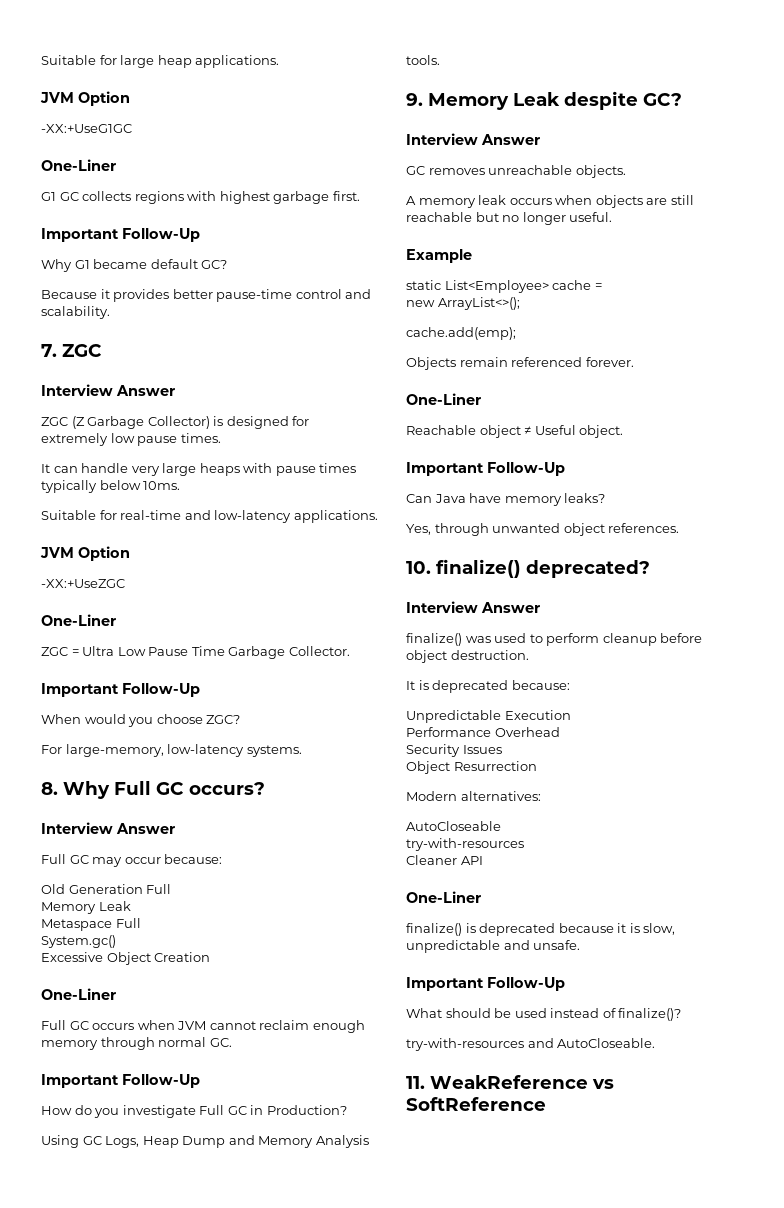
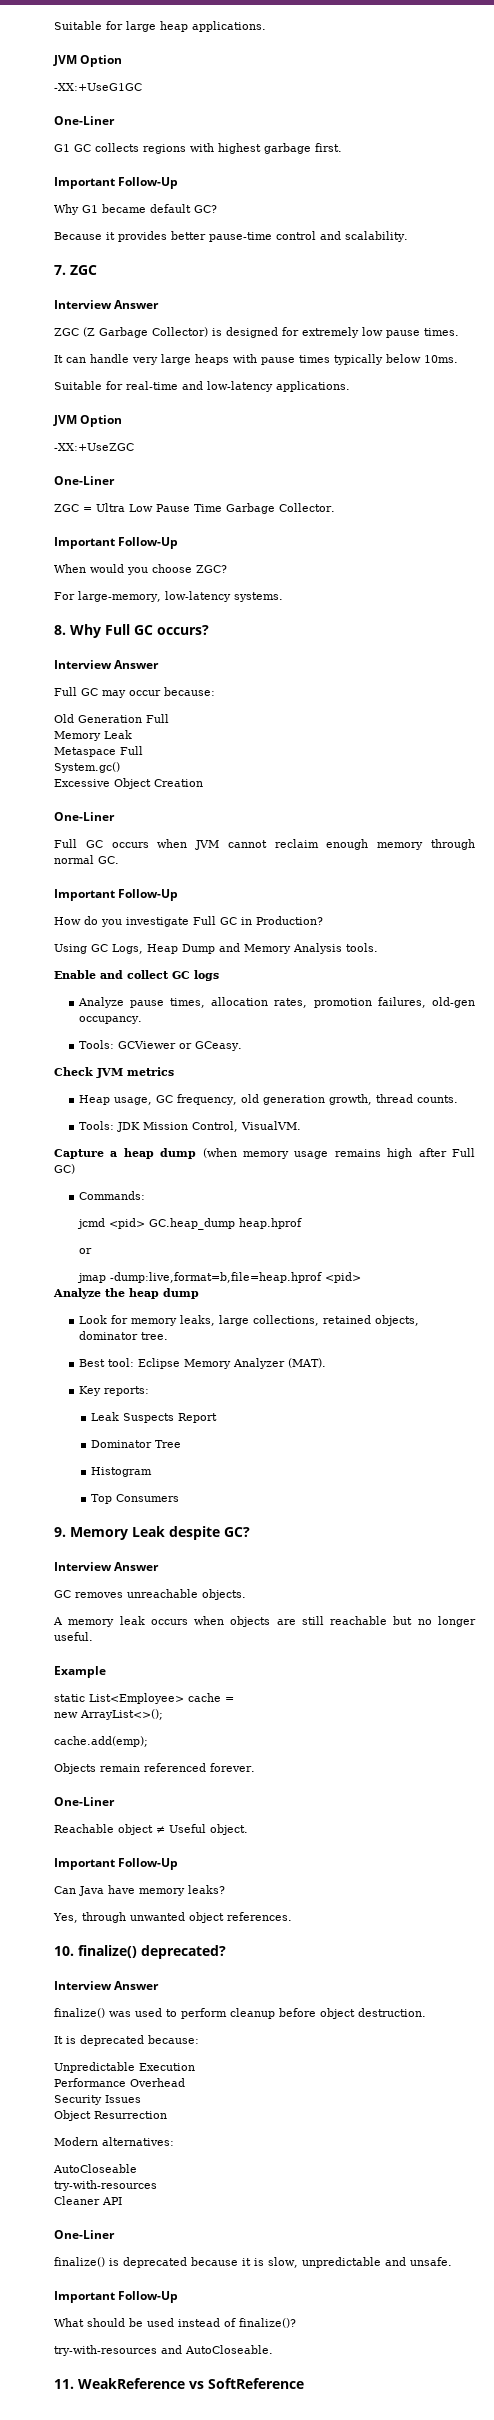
+ Enable and collect GC logs
+ Analyze pause times, allocation rates, promotion failures, old-gen occupancy.
+ Tools: GCViewer or GCeasy.
+ Check JVM metrics
+ Heap usage, GC frequency, old generation growth, thread counts.
+ Tools: JDK Mission Control, VisualVM.
+ Capture a heap dump (when memory usage remains high after Full GC)
+ Commands:
+ jcmd <pid> GC.heap_dump heap.hprof
+ or
+ jmap -dump:live,format=b,file=heap.hprof <pid>
+ Analyze the heap dump
+ Look for memory leaks, large collections, retained objects, dominator tree.
+ Best tool: Eclipse Memory Analyzer (MAT).
+ Key reports:
+ Leak Suspects Report
+ Dominator Tree
+ Histogram
+ Top Consumers

